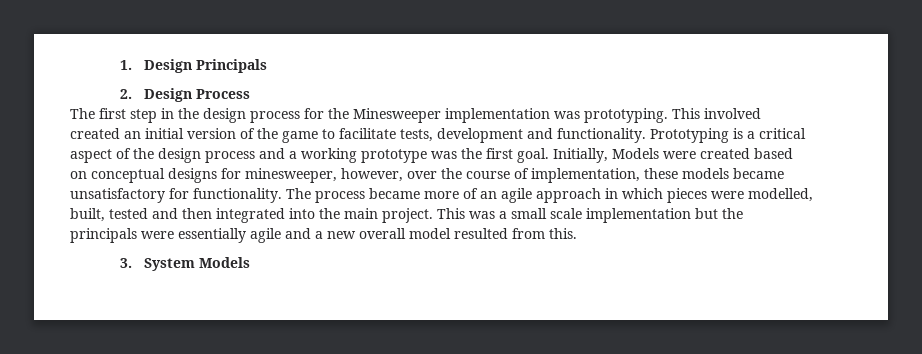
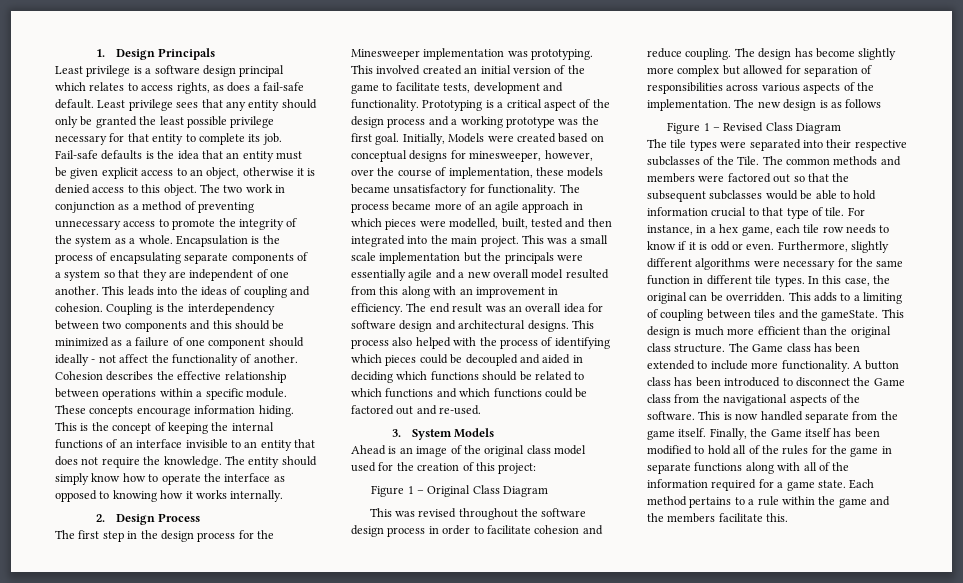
+ Least privilege is a software design principal which relates to access rights, as does a fail-safe default. Least privilege sees that any entity should only be granted the least possible privilege necessary for that entity to complete its job. Fail-safe defaults is the idea that an entity must be given explicit access to an object, otherwise it is denied access to this object. The two work in conjunction as a method of preventing unnecessary access to promote the integrity of the system as a whole. Encapsulation is the process of encapsulating separate components of a system so that they are independent of one another. This leads into the ideas of coupling and cohesion. Coupling is the interdependency between two components and this should be minimized as a failure of one component should ideally - not affect the functionality of another. Cohesion describes the effective relationship between operations within a specific module. These concepts encourage information hiding. This is the concept of keeping the internal functions of an interface invisible to an entity that does not require the knowledge. The entity should simply know how to operate the interface as opposed to knowing how it works internally.
- This was a small scale implementation but the principals were essentially agile and a new overall model resulted from this.
+ This was a small scale implementation but the principals were essentially agile and a new overall model resulted from this along with an improvement in efficiency. The end result was an overall idea for software design and architectural designs. This process also helped with the process of identifying which pieces could be decoupled and aided in deciding which functions should be related to which functions and which functions could be factored out and re-used.
  3. System Models
+ Ahead is an image of the original class model used for the creation of this project:
+ Figure 1 – Original Class Diagram
+ This was revised throughout the software design process in order to facilitate cohesion and reduce coupling. The design has become slightly more complex but allowed for separation of responsibilities across various aspects of the implementation. The new design is as follows
+ Figure 1 – Revised Class Diagram
+ The tile types were separated into their respective subclasses of the Tile. The common methods and members were factored out so that the subsequent subclasses would be able to hold information crucial to that type of tile. For instance, in a hex game, each tile row needs to know if it is odd or even. Furthermore, slightly different algorithms were necessary for the same function in different tile types. In this case, the original can be overridden. This adds to a limiting of coupling between tiles and the gameState. This design is much more efficient than the original class structure. The Game class has been extended to include more functionality. A button class has been introduced to disconnect the Game class from the navigational aspects of the software. This is now handled separate from the game itself. Finally, the Game itself has been modified to hold all of the rules for the game in separate functions along with all of the information required for a game state. Each method pertains to a rule within the game and the members facilitate this.

